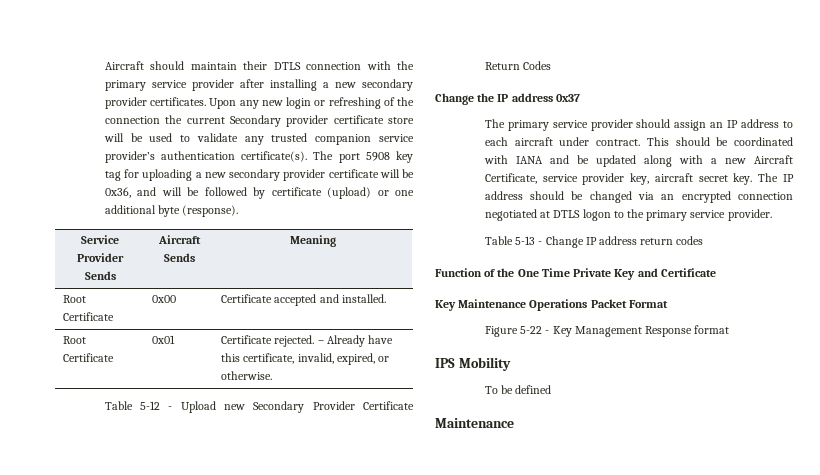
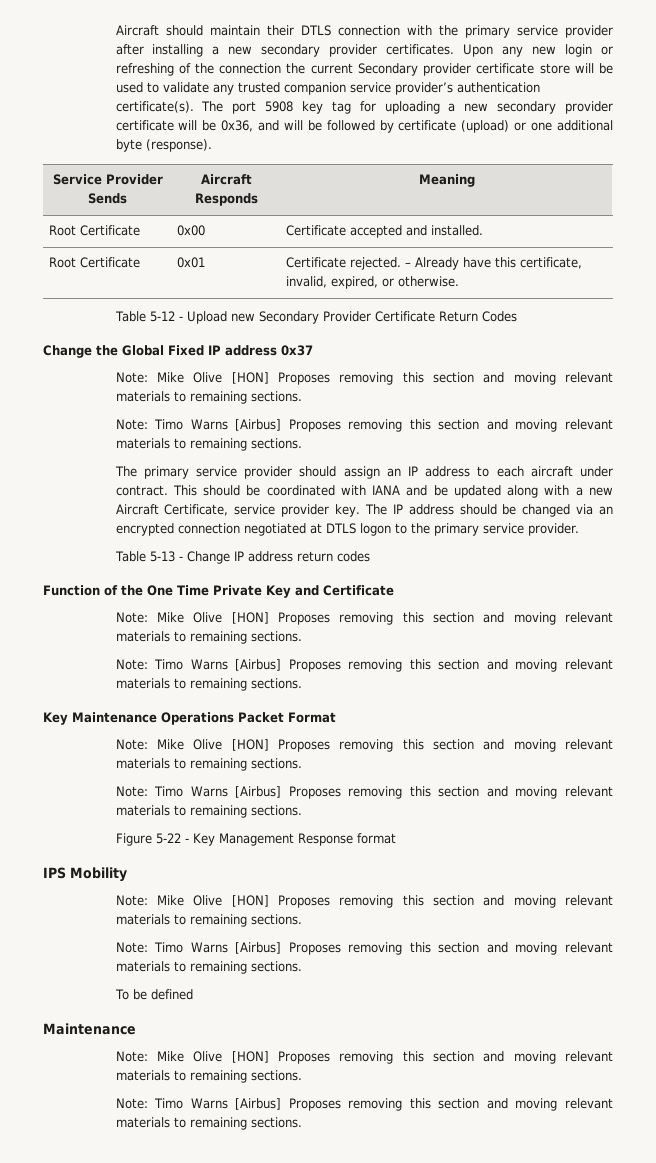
- Service Provider Sends | Aircraft Sends | Meaning
+ Service Provider Sends | Aircraft Responds | Meaning
- Change the IP address 0x37
+ Change the Global Fixed IP address 0x37
+ Note: Mike Olive [HON] Proposes removing this section and moving relevant materials to remaining sections.
+ Note: Timo Warns [Airbus] Proposes removing this section and moving relevant materials to remaining sections.
- This should be coordinated with IANA and be updated along with a new Aircraft Certificate, service provider key, aircraft secret key.
+ This should be coordinated with IANA and be updated along with a new Aircraft Certificate, service provider key.
  Function of the One Time Private Key and Certificate
+ Note: Mike Olive [HON] Proposes removing this section and moving relevant materials to remaining sections.
+ Note: Timo Warns [Airbus] Proposes removing this section and moving relevant materials to remaining sections.
  Key Maintenance Operations Packet Format
+ Note: Mike Olive [HON] Proposes removing this section and moving relevant materials to remaining sections.
+ Note: Timo Warns [Airbus] Proposes removing this section and moving relevant materials to remaining sections.
  IPS Mobility
+ Note: Mike Olive [HON] Proposes removing this section and moving relevant materials to remaining sections.
+ Note: Timo Warns [Airbus] Proposes removing this section and moving relevant materials to remaining sections.
  To be defined
  Maintenance
+ Note: Mike Olive [HON] Proposes removing this section and moving relevant materials to remaining sections.
+ Note: Timo Warns [Airbus] Proposes removing this section and moving relevant materials to remaining sections.

